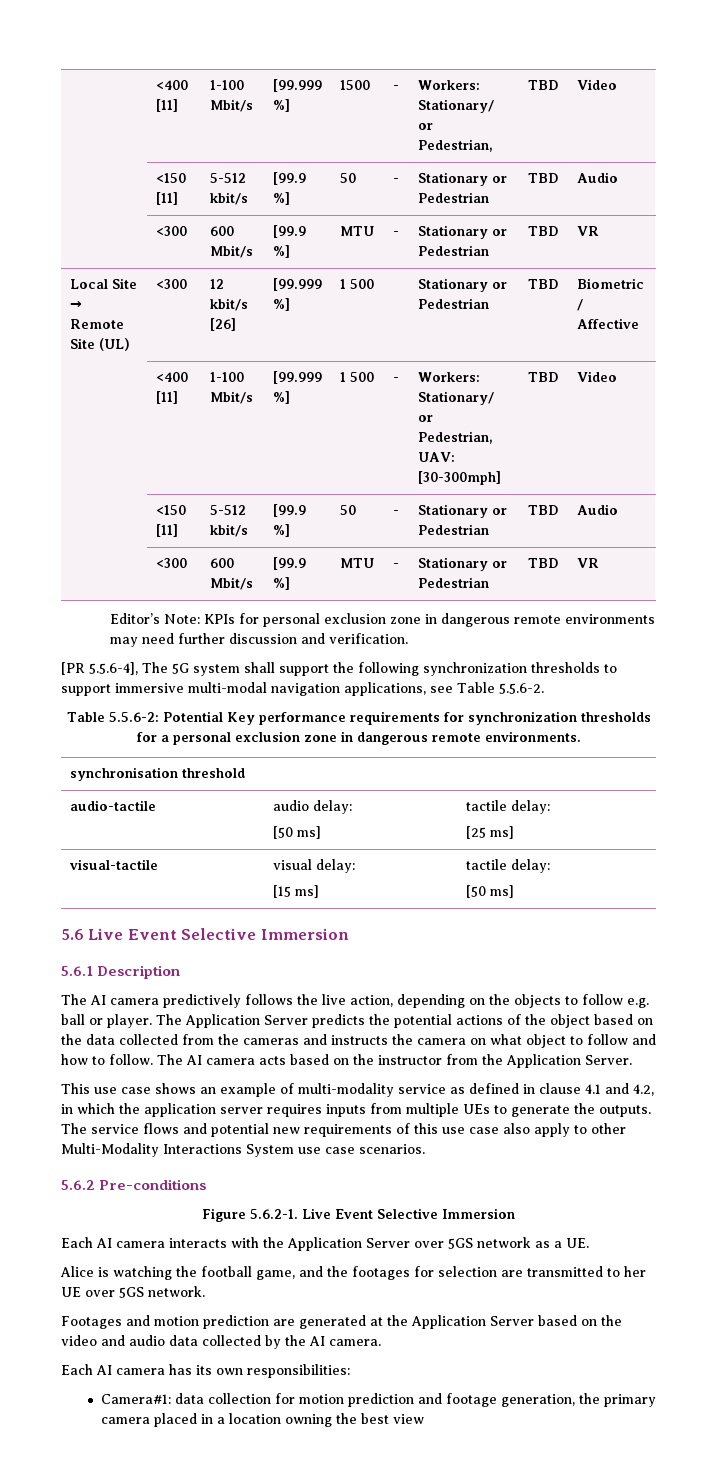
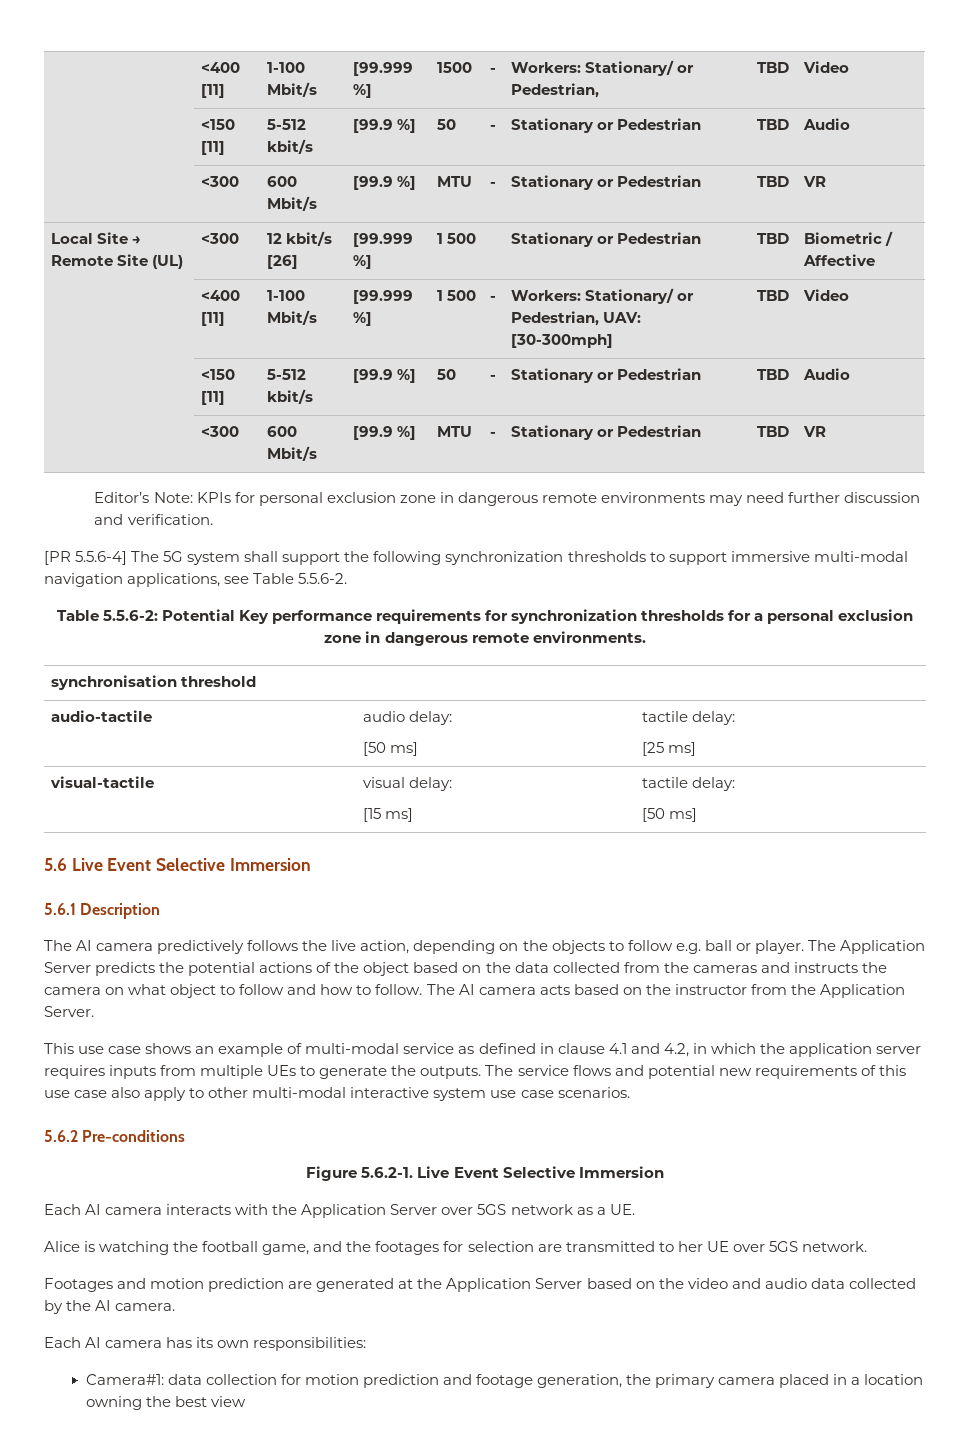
- [PR 5.5.6-4], The 5G system shall support the following synchronization thresholds to support immersive multi-modal navigation applications, see Table 5.5.6-2.
+ [PR 5.5.6-4] The 5G system shall support the following synchronization thresholds to support immersive multi-modal navigation applications, see Table 5.5.6-2.
- This use case shows an example of multi-modality service as defined in clause 4.1 and 4.2, in which the application server requires inputs from multiple UEs to generate the outputs.
+ This use case shows an example of multi-modal service as defined in clause 4.1 and 4.2, in which the application server requires inputs from multiple UEs to generate the outputs.
- The service flows and potential new requirements of this use case also apply to other Multi-Modality Interactions System use case scenarios.
+ The service flows and potential new requirements of this use case also apply to other multi-modal interactive system use case scenarios.

